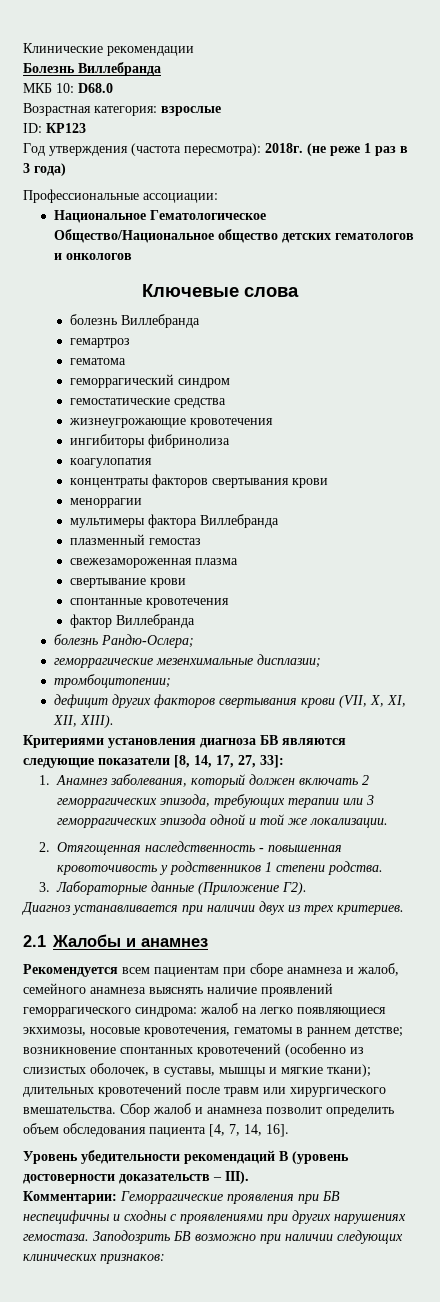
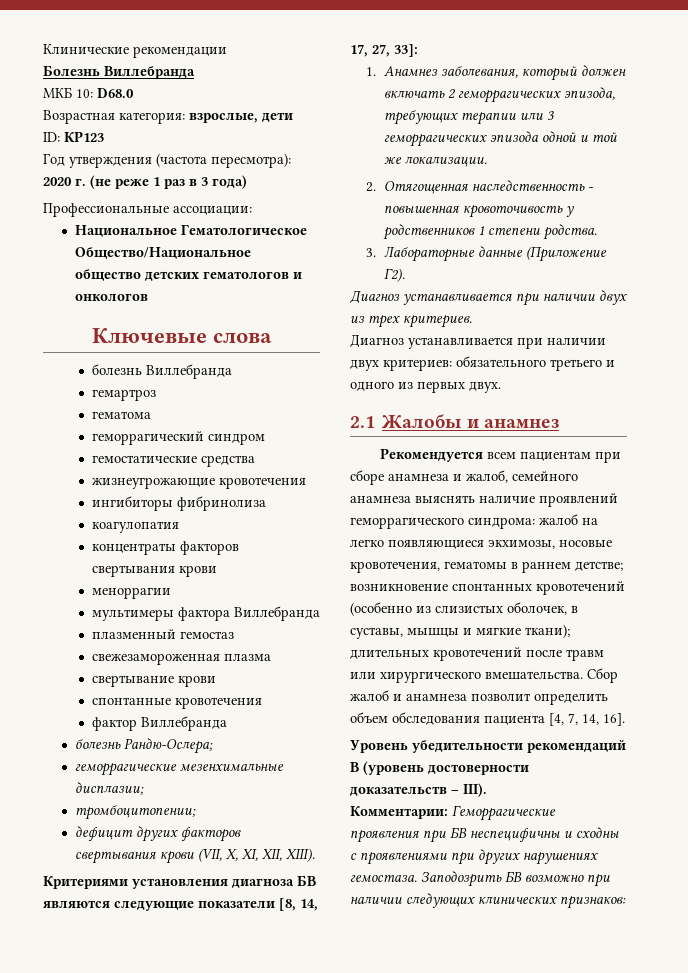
- Возрастная категория: взрослые
+ Возрастная категория: взрослые, дети
- Год утверждения (частота пересмотра): 2018г. (не реже 1 раз в 3 года)
+ Год утверждения (частота пересмотра): 2020 г. (не реже 1 раз в 3 года)
+ Диагноз устанавливается при наличии двух критериев: обязательного третьего и одного из первых двух.

